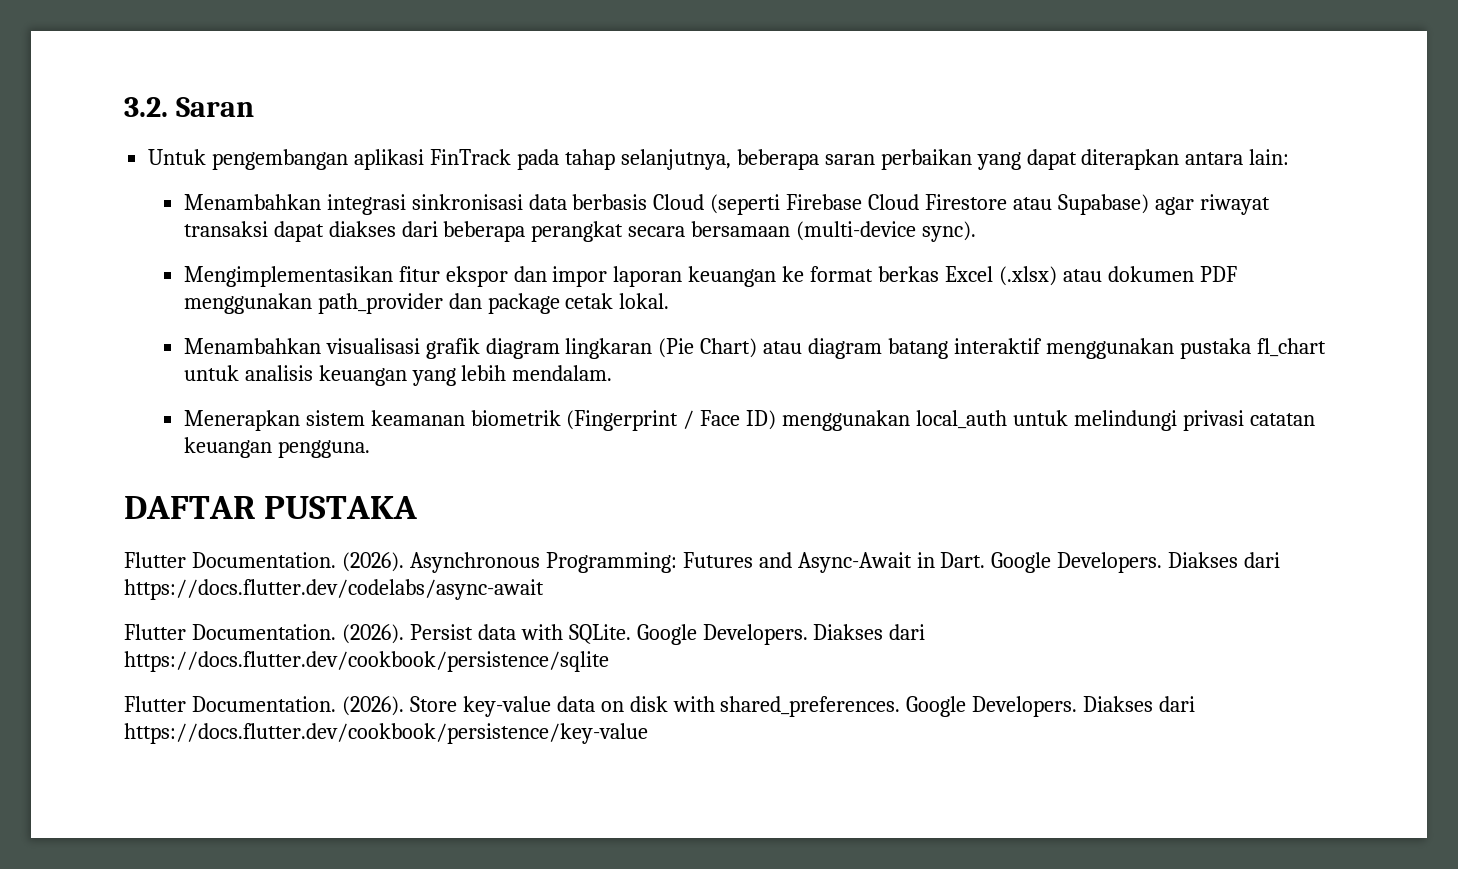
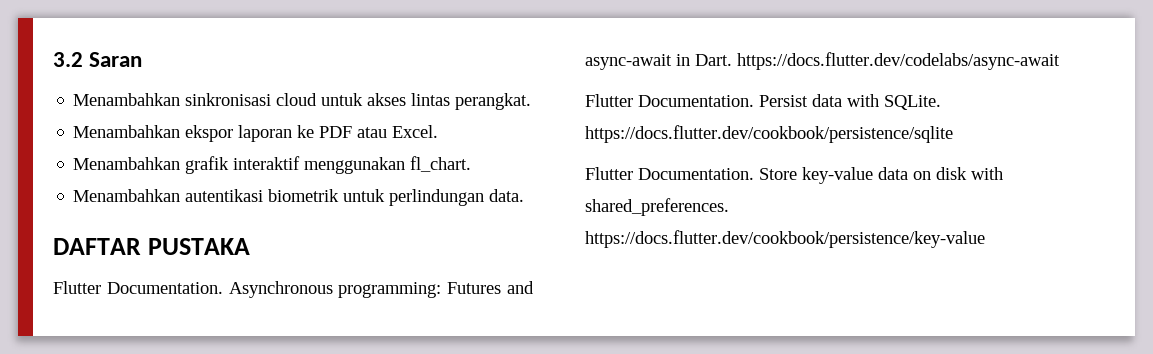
- 3.2. Saran
+ 3.2 Saran
- Untuk pengembangan aplikasi FinTrack pada tahap selanjutnya, beberapa saran perbaikan yang dapat diterapkan antara lain:
- Menambahkan integrasi sinkronisasi data berbasis Cloud (seperti Firebase Cloud Firestore atau Supabase) agar riwayat transaksi dapat diakses dari beberapa perangkat secara bersamaan (multi-device sync).
- Mengimplementasikan fitur ekspor dan impor laporan keuangan ke format berkas Excel (.xlsx) atau dokumen PDF menggunakan path_provider dan package cetak lokal.
- Menambahkan visualisasi grafik diagram lingkaran (Pie Chart) atau diagram batang interaktif menggunakan pustaka fl_chart untuk analisis keuangan yang lebih mendalam.
- Menerapkan sistem keamanan biometrik (Fingerprint / Face ID) menggunakan local_auth untuk melindungi privasi catatan keuangan pengguna.
+ Menambahkan sinkronisasi cloud untuk akses lintas perangkat.
+ Menambahkan ekspor laporan ke PDF atau Excel.
+ Menambahkan grafik interaktif menggunakan fl_chart.
+ Menambahkan autentikasi biometrik untuk perlindungan data.
- (2026). Asynchronous Programming: Futures and Async-Await in Dart. Google Developers. Diakses dari https://docs.flutter.dev/codelabs/async-await
- Flutter Documentation. (2026).
+ Asynchronous programming: Futures and async-await in Dart. https://docs.flutter.dev/codelabs/async-await
+ Flutter Documentation.
- Persist data with SQLite. Google Developers. Diakses dari https://docs.flutter.dev/cookbook/persistence/sqlite
- Flutter Documentation. (2026).
+ Persist data with SQLite. https://docs.flutter.dev/cookbook/persistence/sqlite
+ Flutter Documentation.
- Store key-value data on disk with shared_preferences. Google Developers. Diakses dari https://docs.flutter.dev/cookbook/persistence/key-value
+ Store key-value data on disk with shared_preferences. https://docs.flutter.dev/cookbook/persistence/key-value

